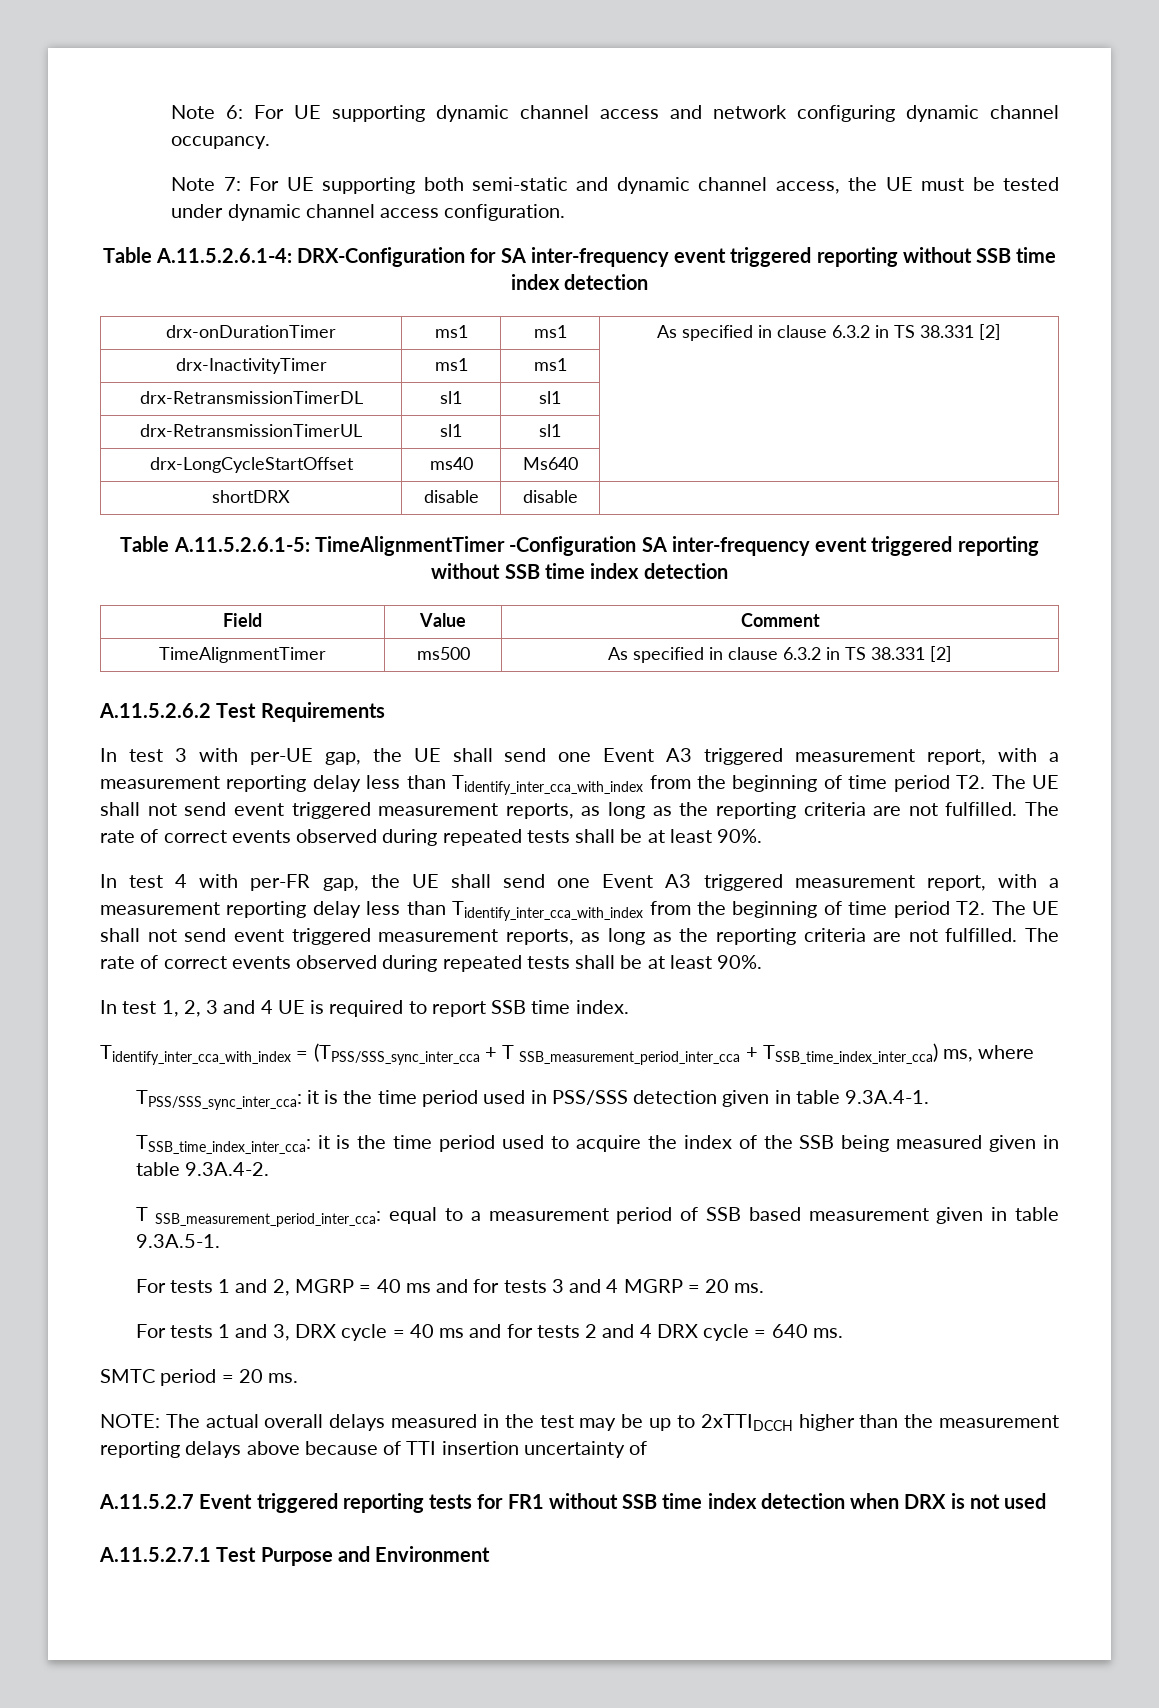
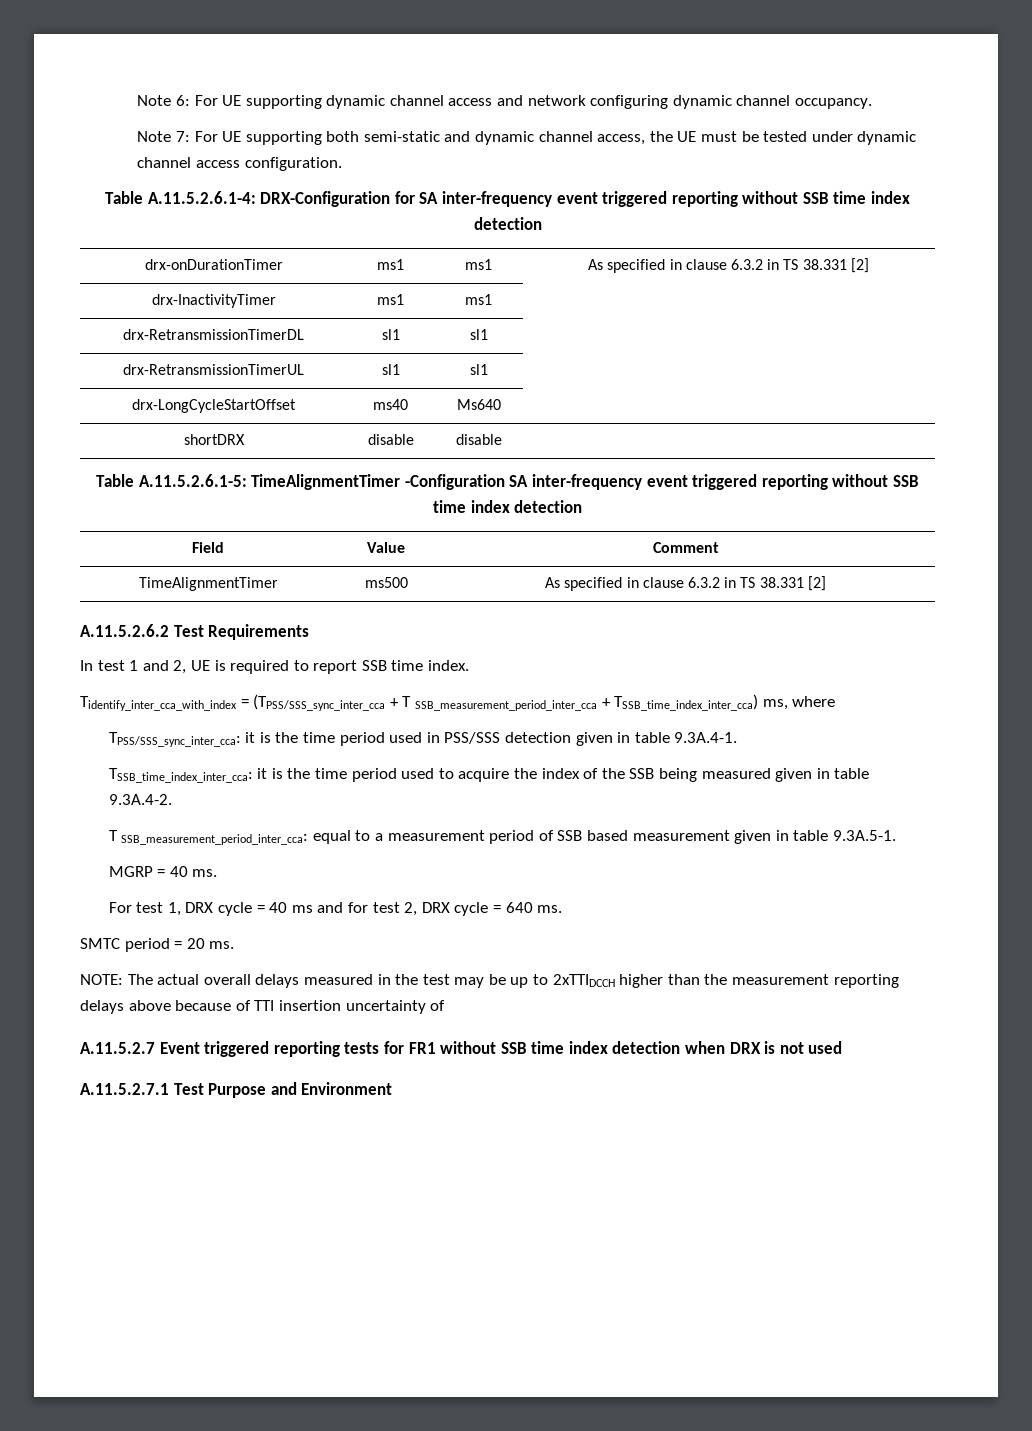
- In test 3 with per-UE gap, the UE shall send one Event A3 triggered measurement report, with a measurement reporting delay less than Tidentify_inter_cca_with_index from the beginning of time period T2. The UE shall not send event triggered measurement reports, as long as the reporting criteria are not fulfilled. The rate of correct events observed during repeated tests shall be at least 90%.
- In test 4 with per-FR gap, the UE shall send one Event A3 triggered measurement report, with a measurement reporting delay less than Tidentify_inter_cca_with_index from the beginning of time period T2. The UE shall not send event triggered measurement reports, as long as the reporting criteria are not fulfilled. The rate of correct events observed during repeated tests shall be at least 90%.
- In test 1, 2, 3 and 4 UE is required to report SSB time index.
+ In test 1 and 2, UE is required to report SSB time index.
- For tests 1 and 2, MGRP = 40 ms and for tests 3 and 4 MGRP = 20 ms.
- For tests 1 and 3, DRX cycle = 40 ms and for tests 2 and 4 DRX cycle = 640 ms.
+ MGRP = 40 ms.
+ For test 1, DRX cycle = 40 ms and for test 2, DRX cycle = 640 ms.

